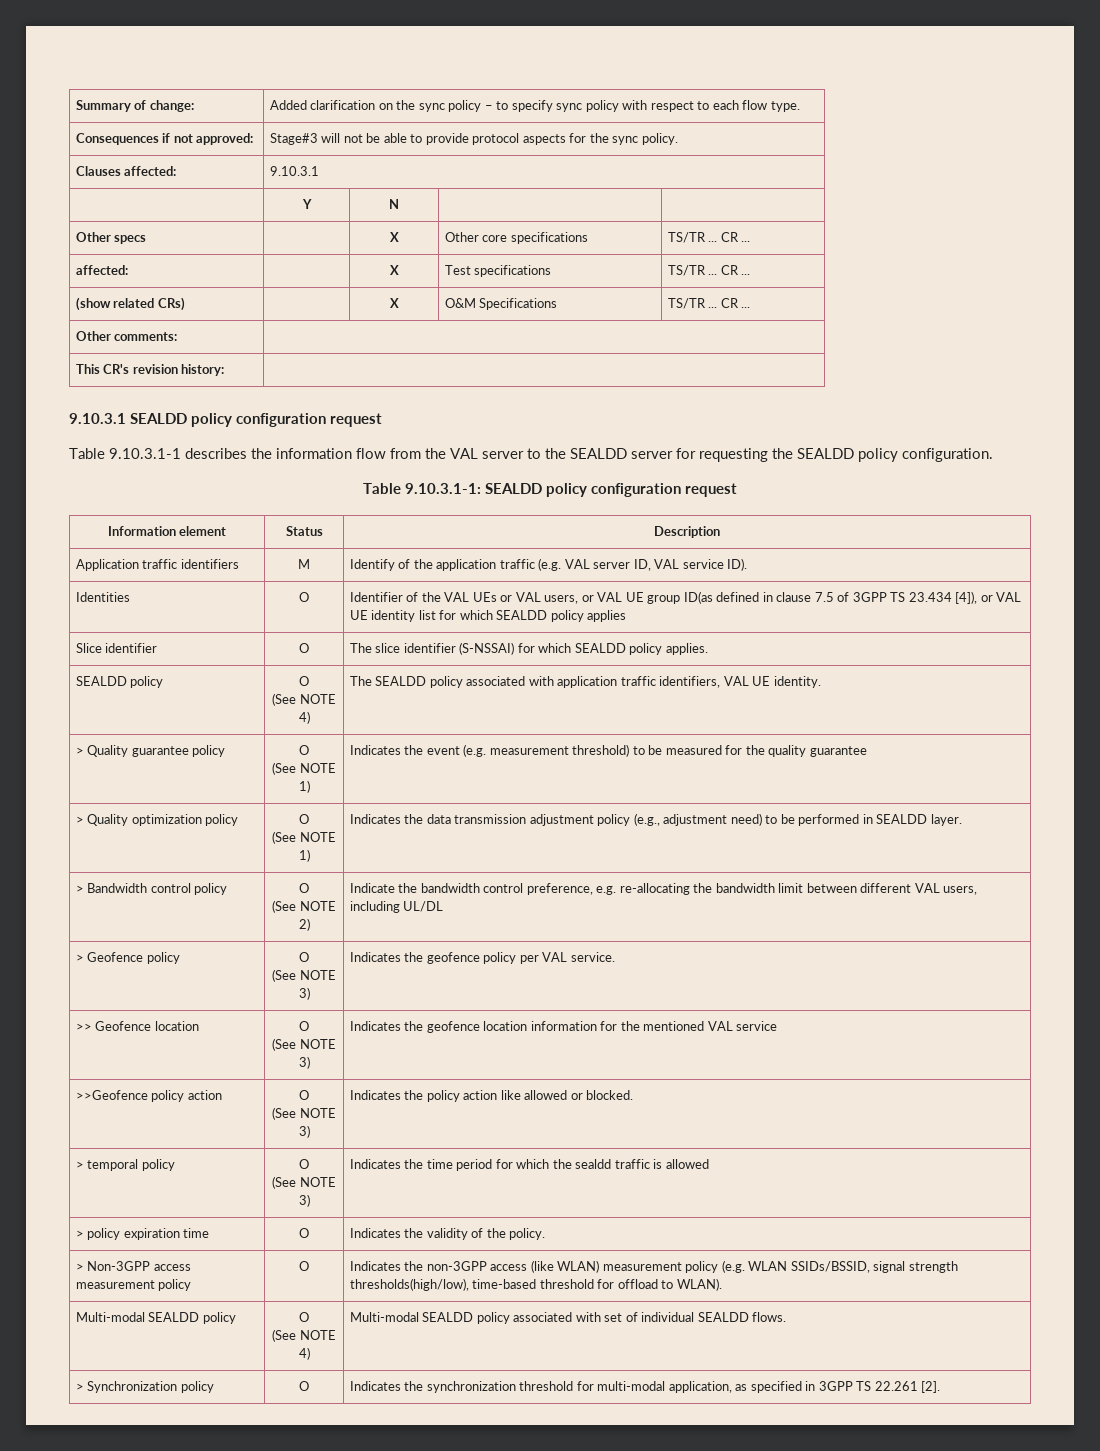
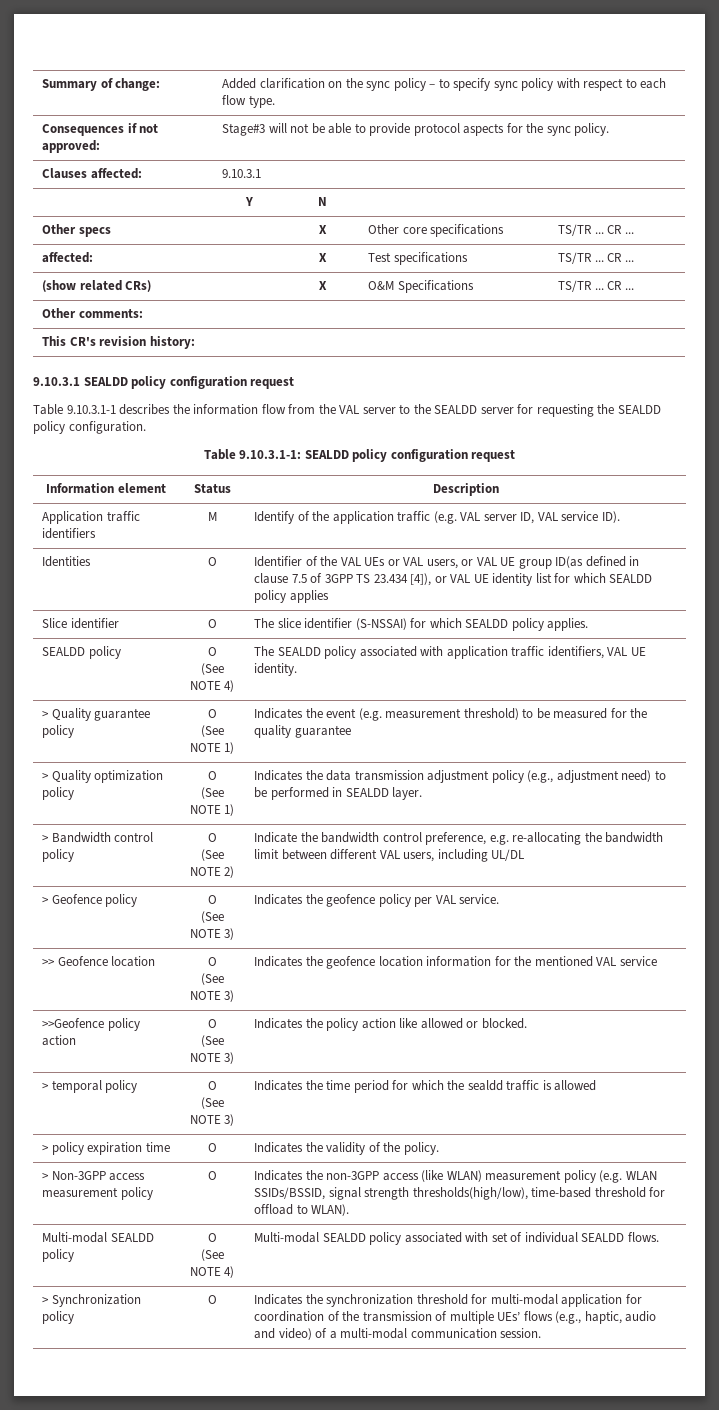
- > Synchronization policy | O | Indicates the synchronization threshold for multi-modal application, as specified in 3GPP TS 22.261 [2].
+ > Synchronization policy | O | Indicates the synchronization threshold for multi-modal application for coordination of the transmission of multiple UEs’ flows (e.g., haptic, audio and video) of a multi-modal communication session.

